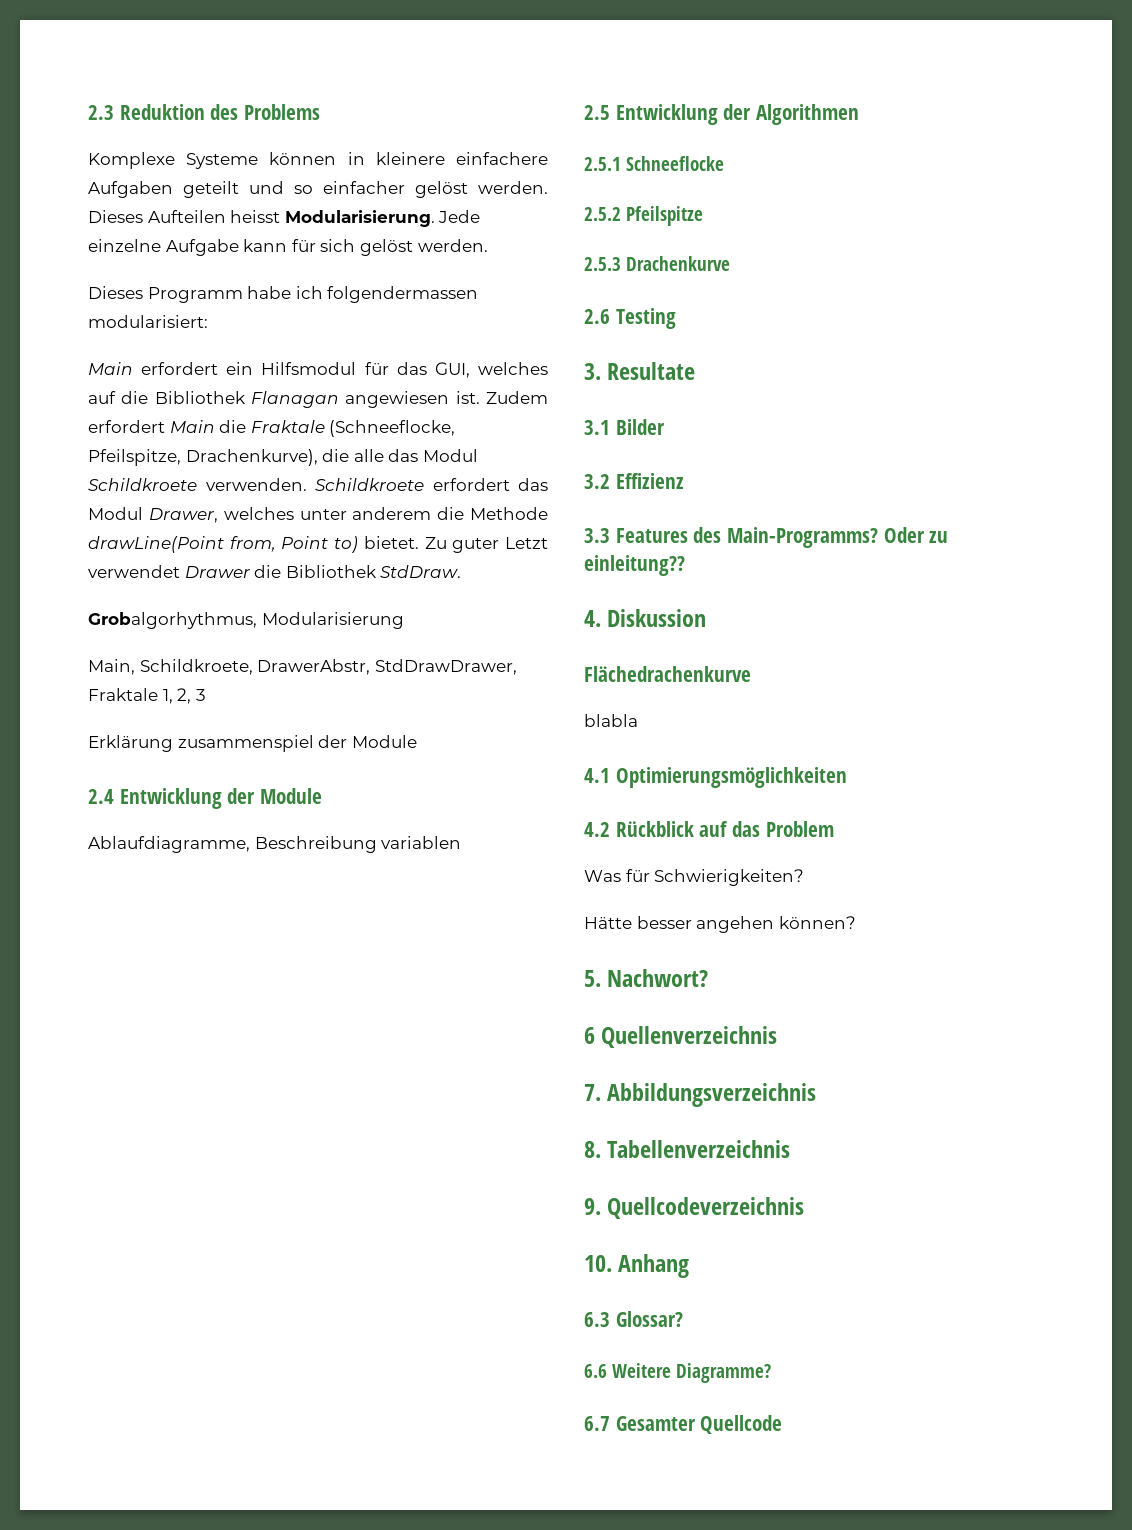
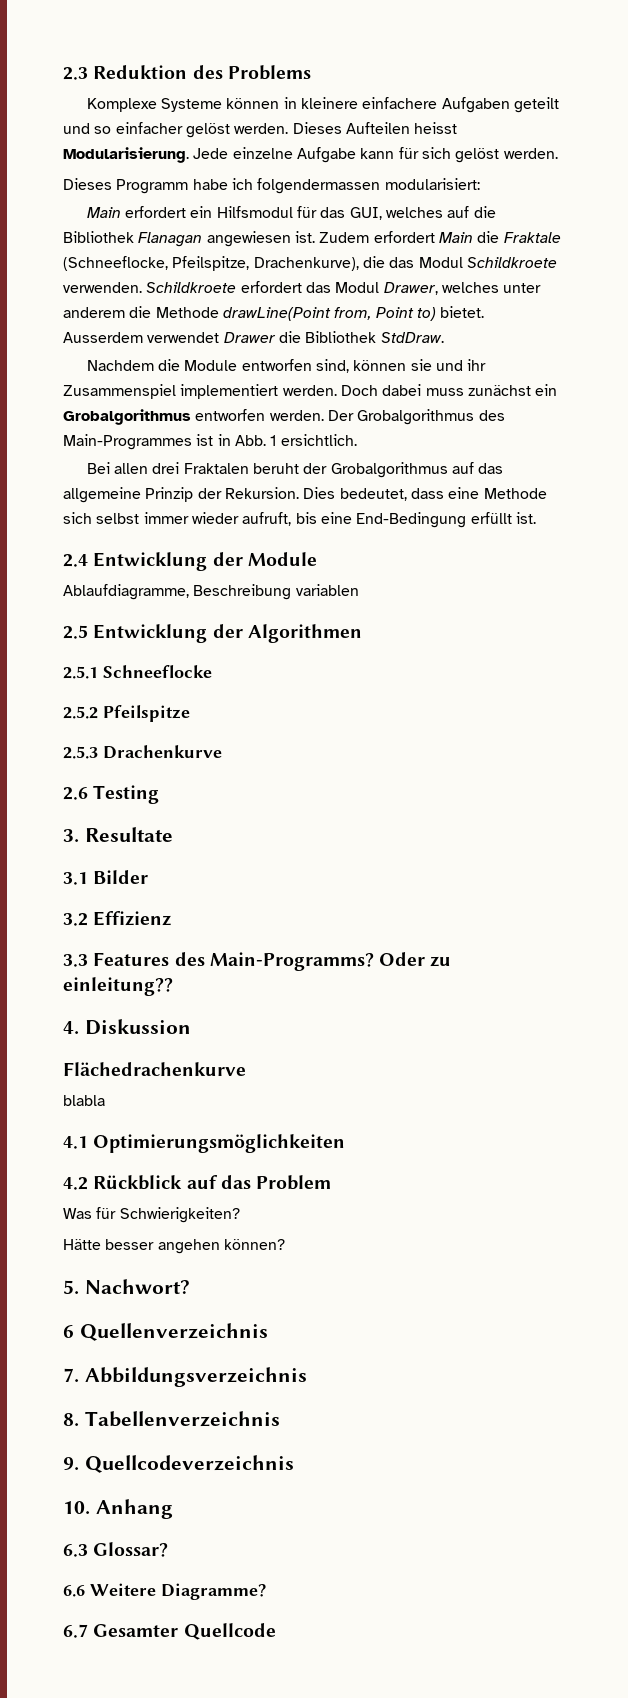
- Zudem erfordert Main die Fraktale (Schneeflocke, Pfeilspitze, Drachenkurve), die alle das Modul Schildkroete verwenden.
+ Zudem erfordert Main die Fraktale (Schneeflocke, Pfeilspitze, Drachenkurve), die das Modul Schildkroete verwenden.
- Zu guter Letzt verwendet Drawer die Bibliothek StdDraw.
+ Ausserdem verwendet Drawer die Bibliothek StdDraw.
- Grobalgorhythmus, Modularisierung
- Main, Schildkroete, DrawerAbstr, StdDrawDrawer, Fraktale 1, 2, 3
- Erklärung zusammenspiel der Module
+ Nachdem die Module entworfen sind, können sie und ihr Zusammenspiel implementiert werden. Doch dabei muss zunächst ein Grobalgorithmus entworfen werden. Der Grobalgorithmus des Main-Programmes ist in Abb. 1 ersichtlich.
+ Bei allen drei Fraktalen beruht der Grobalgorithmus auf das allgemeine Prinzip der Rekursion. Dies bedeutet, dass eine Methode sich selbst immer wieder aufruft, bis eine End-Bedingung erfüllt ist.

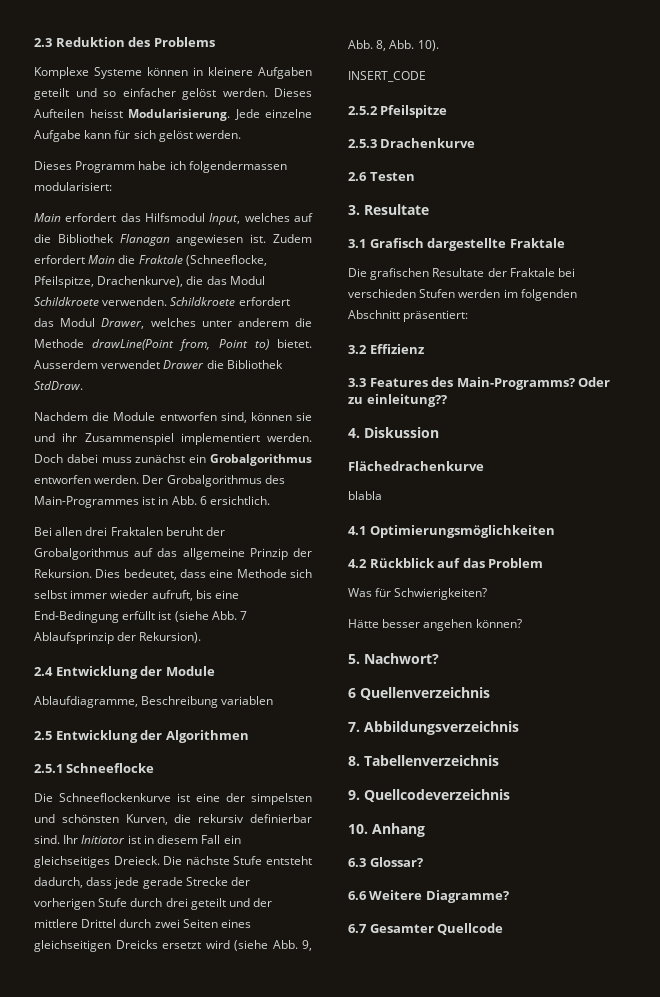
- Komplexe Systeme können in kleinere einfachere Aufgaben geteilt und so einfacher gelöst werden.
+ Komplexe Systeme können in kleinere Aufgaben geteilt und so einfacher gelöst werden.
- Main erfordert ein Hilfsmodul für das GUI, welches auf die Bibliothek Flanagan angewiesen ist.
+ Main erfordert das Hilfsmodul Input, welches auf die Bibliothek Flanagan angewiesen ist.
- Der Grobalgorithmus des Main-Programmes ist in Abb. 1 ersichtlich.
+ Der Grobalgorithmus des Main-Programmes ist in Abb. 6 ersichtlich.
- Dies bedeutet, dass eine Methode sich selbst immer wieder aufruft, bis eine End-Bedingung erfüllt ist.
+ Dies bedeutet, dass eine Methode sich selbst immer wieder aufruft, bis eine End-Bedingung erfüllt ist (siehe Abb. 7 Ablaufsprinzip der Rekursion).
+ Die Schneeflockenkurve ist eine der simpelsten und schönsten Kurven, die rekursiv definierbar sind. Ihr Initiator ist in diesem Fall ein gleichseitiges Dreieck. Die nächste Stufe entsteht dadurch, dass jede gerade Strecke der vorherigen Stufe durch drei geteilt und der mittlere Drittel durch zwei Seiten eines gleichseitigen Dreicks ersetzt wird (siehe Abb. 9, Abb. 8, Abb. 10).
+ INSERT_CODE
- 2.6 Testing
+ 2.6 Testen
- 3.1 Bilder
+ 3.1 Grafisch dargestellte Fraktale
+ Die grafischen Resultate der Fraktale bei verschieden Stufen werden im folgenden Abschnitt präsentiert:

